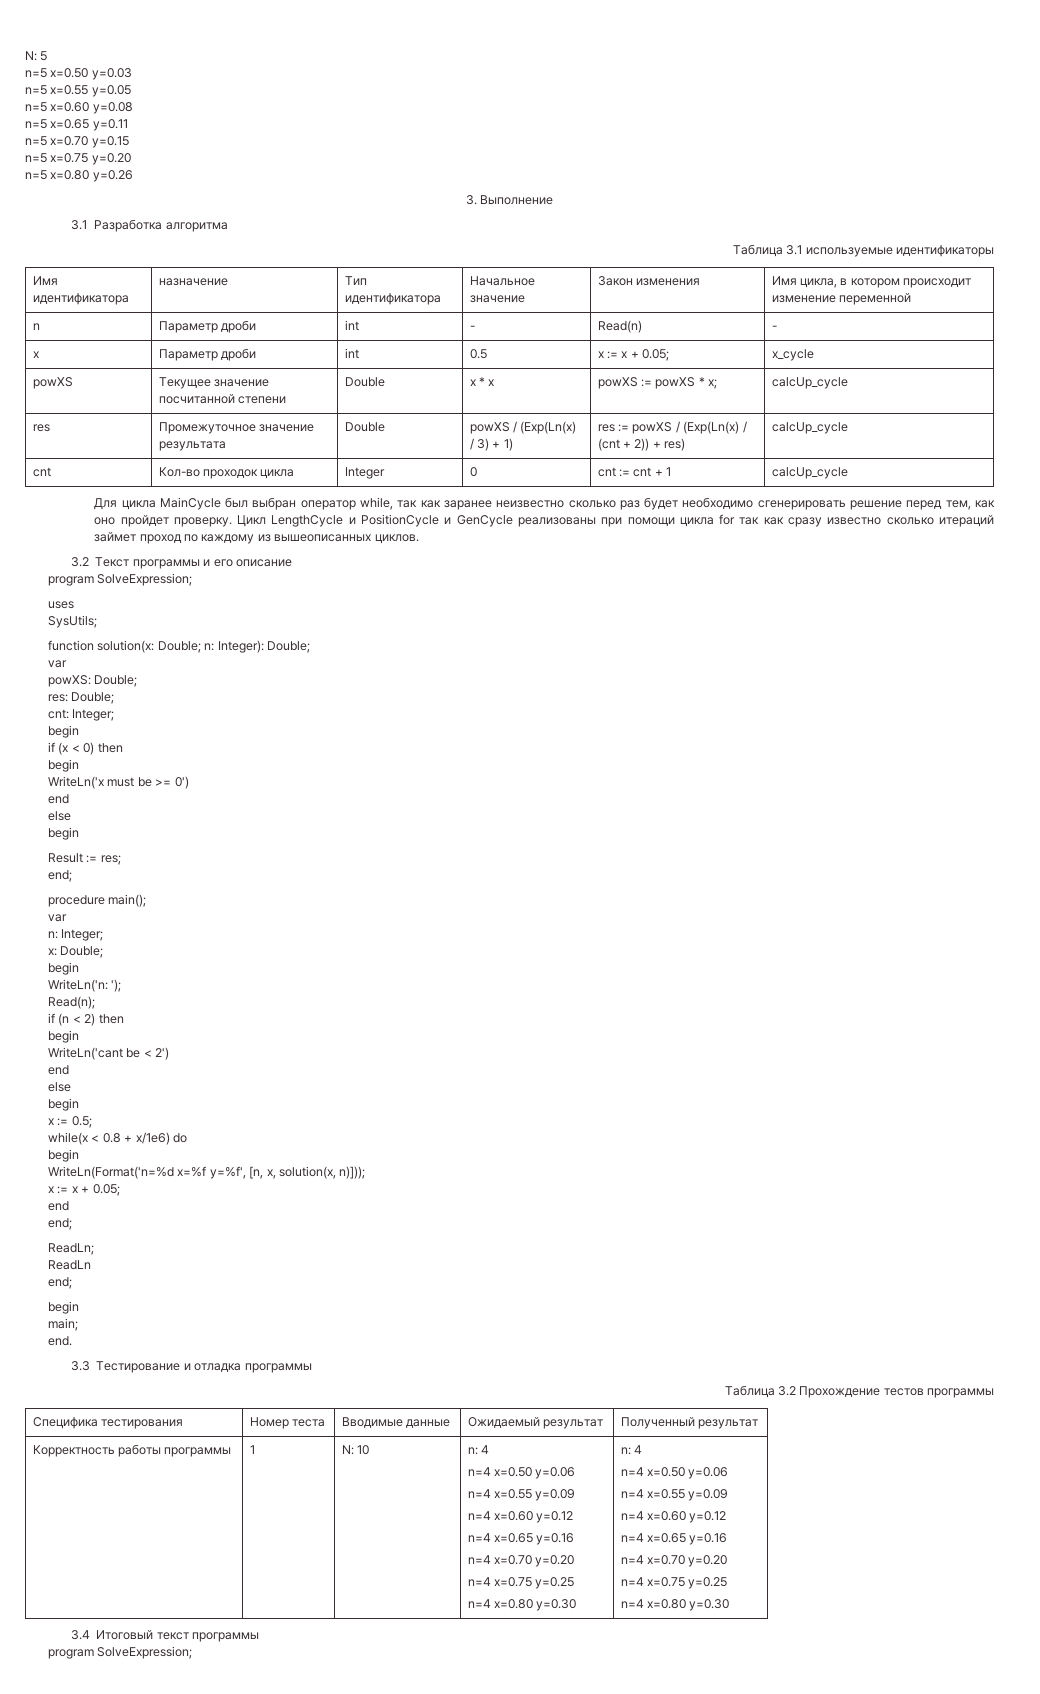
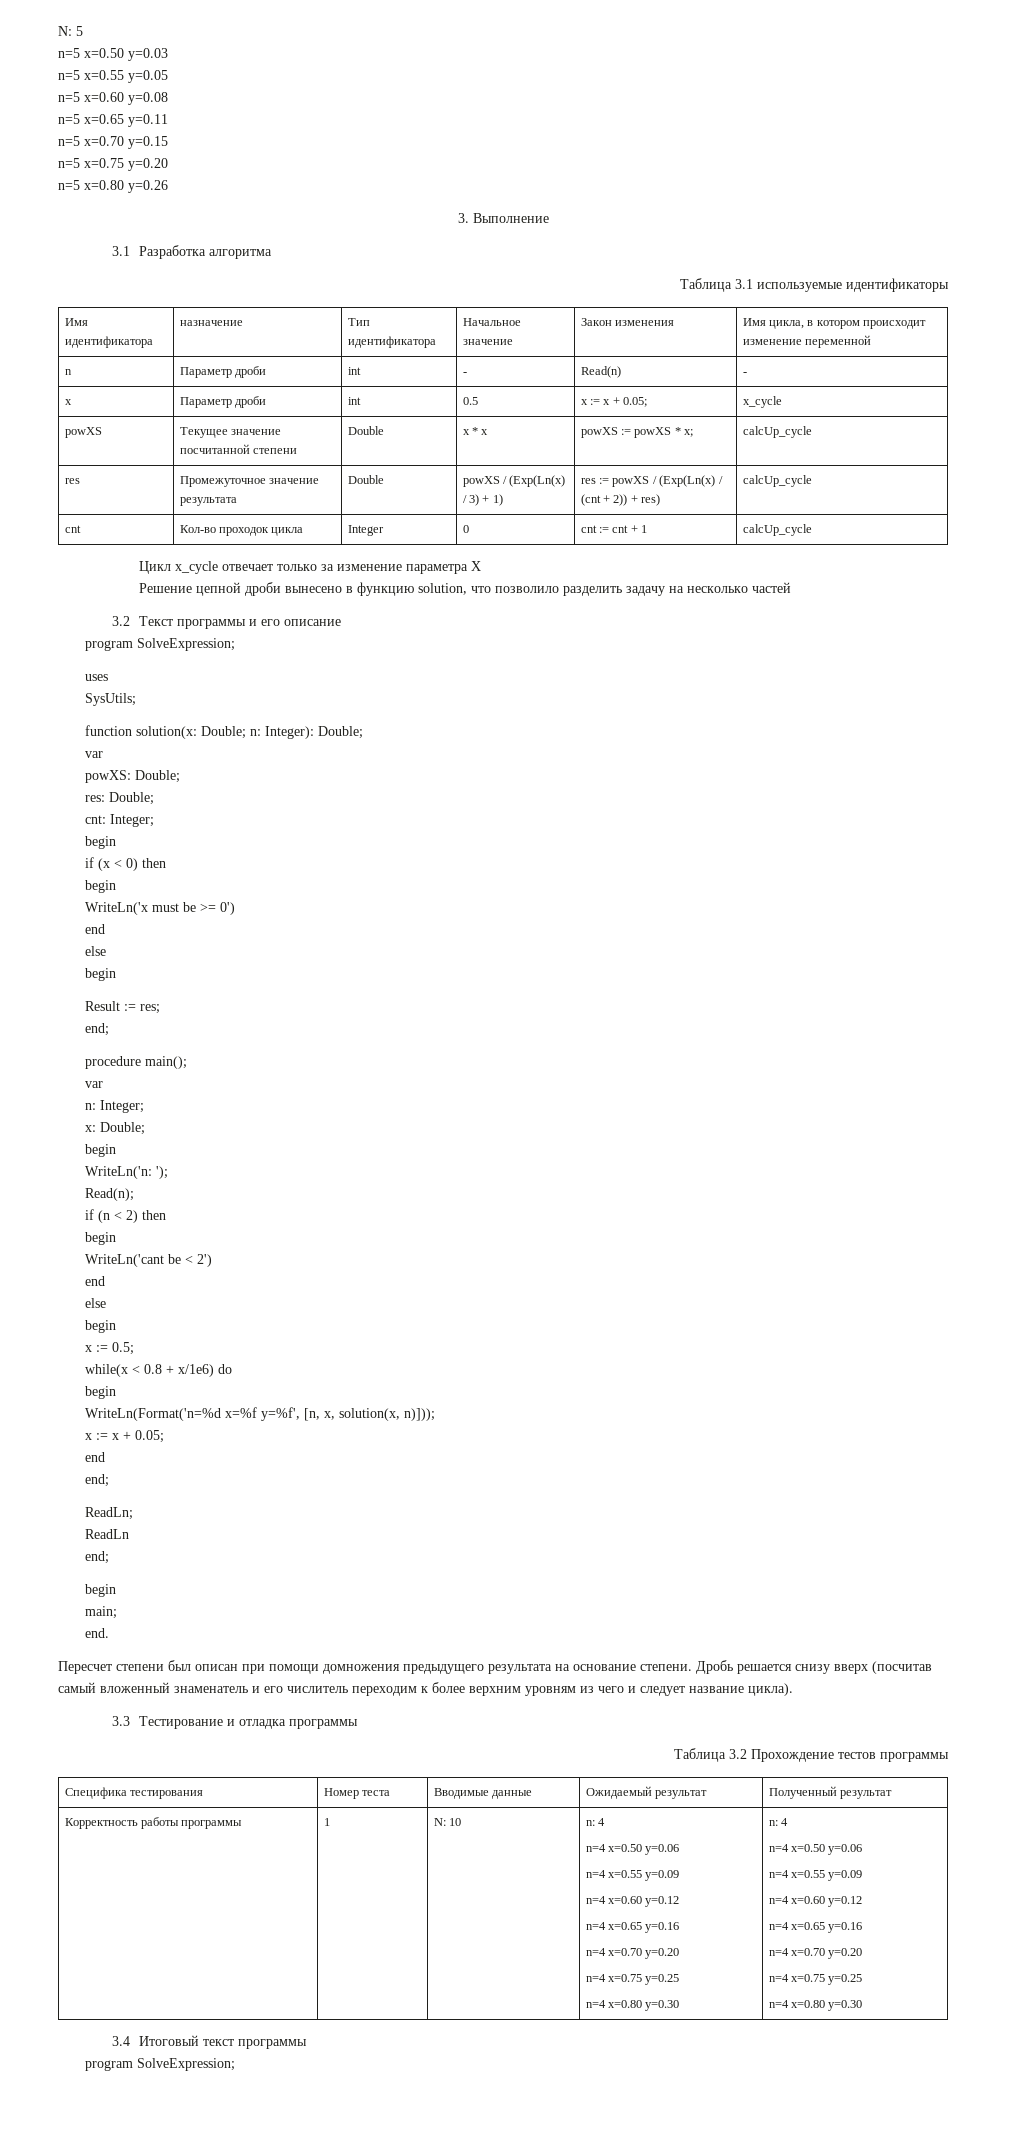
- Для цикла MainCycle был выбран оператор while, так как заранее неизвестно сколько раз будет необходимо сгенерировать решение перед тем, как оно пройдет проверку. Цикл LengthCycle и PositionCycle и GenCycle реализованы при помощи цикла for так как сразу известно сколько итераций займет проход по каждому из вышеописанных циклов.
+ Цикл x_cycle отвечает только за изменение параметра Х
+ Решение цепной дроби вынесено в функцию solution, что позволило разделить задачу на несколько частей
+ Пересчет степени был описан при помощи домножения предыдущего результата на основание степени. Дробь решается снизу вверх (посчитав самый вложенный знаменатель и его числитель переходим к более верхним уровням из чего и следует название цикла).

